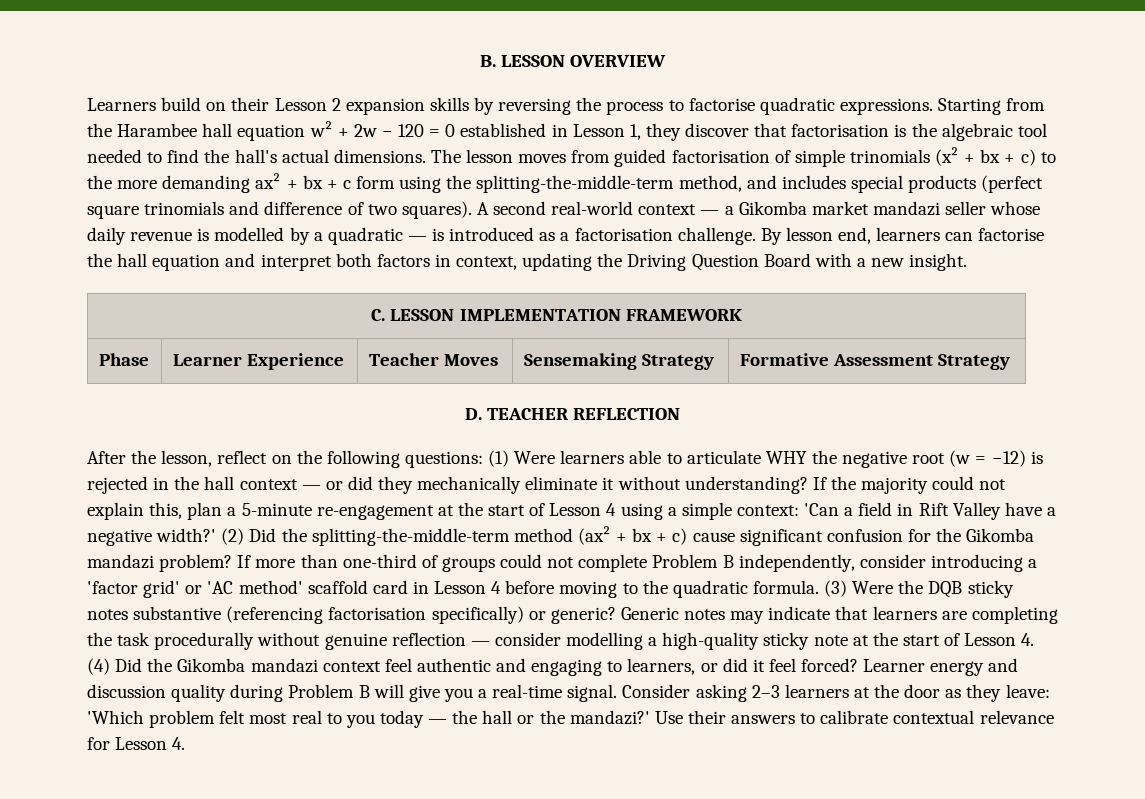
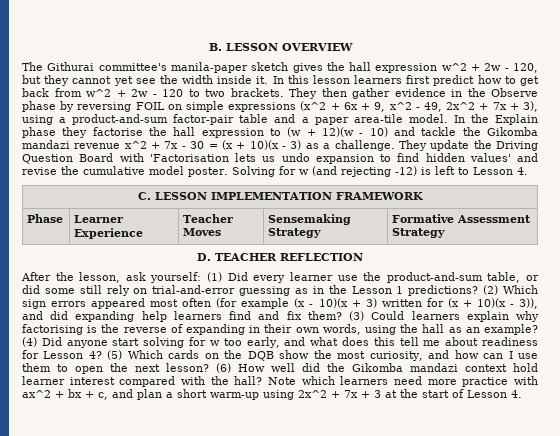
- Learners build on their Lesson 2 expansion skills by reversing the process to factorise quadratic expressions. Starting from the Harambee hall equation w² + 2w − 120 = 0 established in Lesson 1, they discover that factorisation is the algebraic tool needed to find the hall's actual dimensions. The lesson moves from guided factorisation of simple trinomials (x² + bx + c) to the more demanding ax² + bx + c form using the splitting-the-middle-term method, and includes special products (perfect square trinomials and difference of two squares). A second real-world context — a Gikomba market mandazi seller whose daily revenue is modelled by a quadratic — is introduced as a factorisation challenge. By lesson end, learners can factorise the hall equation and interpret both factors in context, updating the Driving Question Board with a new insight.
+ The Githurai committee's manila-paper sketch gives the hall expression w^2 + 2w - 120, but they cannot yet see the width inside it. In this lesson learners first predict how to get back from w^2 + 2w - 120 to two brackets. They then gather evidence in the Observe phase by reversing FOIL on simple expressions (x^2 + 6x + 9, x^2 - 49, 2x^2 + 7x + 3), using a product-and-sum factor-pair table and a paper area-tile model. In the Explain phase they factorise the hall expression to (w + 12)(w - 10) and tackle the Gikomba mandazi revenue x^2 + 7x - 30 = (x + 10)(x - 3) as a challenge. They update the Driving Question Board with 'Factorisation lets us undo expansion to find hidden values' and revise the cumulative model poster. Solving for w (and rejecting -12) is left to Lesson 4.
- After the lesson, reflect on the following questions: (1) Were learners able to articulate WHY the negative root (w = −12) is rejected in the hall context — or did they mechanically eliminate it without understanding? If the majority could not explain this, plan a 5-minute re-engagement at the start of Lesson 4 using a simple context: 'Can a field in Rift Valley have a negative width?' (2) Did the splitting-the-middle-term method (ax² + bx + c) cause significant confusion for the Gikomba mandazi problem? If more than one-third of groups could not complete Problem B independently, consider introducing a 'factor grid' or 'AC method' scaffold card in Lesson 4 before moving to the quadratic formula. (3) Were the DQB sticky notes substantive (referencing factorisation specifically) or generic? Generic notes may indicate that learners are completing the task procedurally without genuine reflection — consider modelling a high-quality sticky note at the start of Lesson 4. (4) Did the Gikomba mandazi context feel authentic and engaging to learners, or did it feel forced? Learner energy and discussion quality during Problem B will give you a real-time signal. Consider asking 2–3 learners at the door as they leave: 'Which problem felt most real to you today — the hall or the mandazi?' Use their answers to calibrate contextual relevance for Lesson 4.
+ After the lesson, ask yourself: (1) Did every learner use the product-and-sum table, or did some still rely on trial-and-error guessing as in the Lesson 1 predictions? (2) Which sign errors appeared most often (for example (x - 10)(x + 3) written for (x + 10)(x - 3)), and did expanding help learners find and fix them? (3) Could learners explain why factorising is the reverse of expanding in their own words, using the hall as an example? (4) Did anyone start solving for w too early, and what does this tell me about readiness for Lesson 4? (5) Which cards on the DQB show the most curiosity, and how can I use them to open the next lesson? (6) How well did the Gikomba mandazi context hold learner interest compared with the hall? Note which learners need more practice with ax^2 + bx + c, and plan a short warm-up using 2x^2 + 7x + 3 at the start of Lesson 4.

